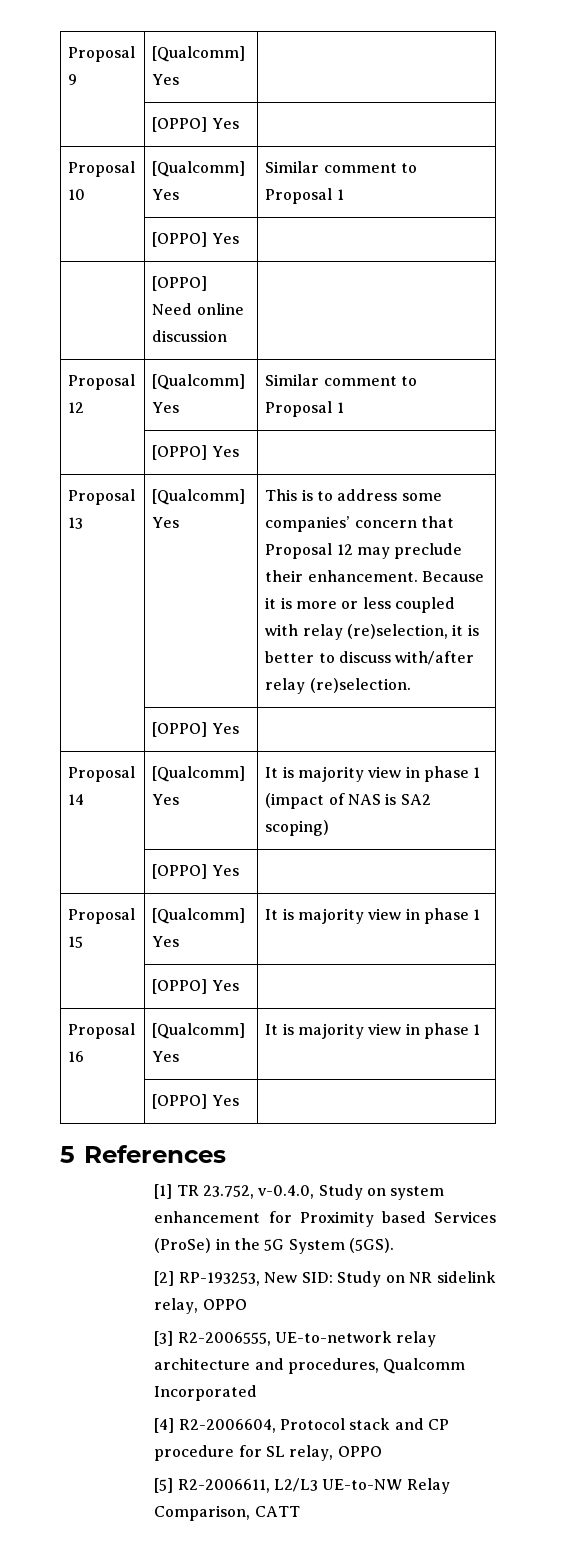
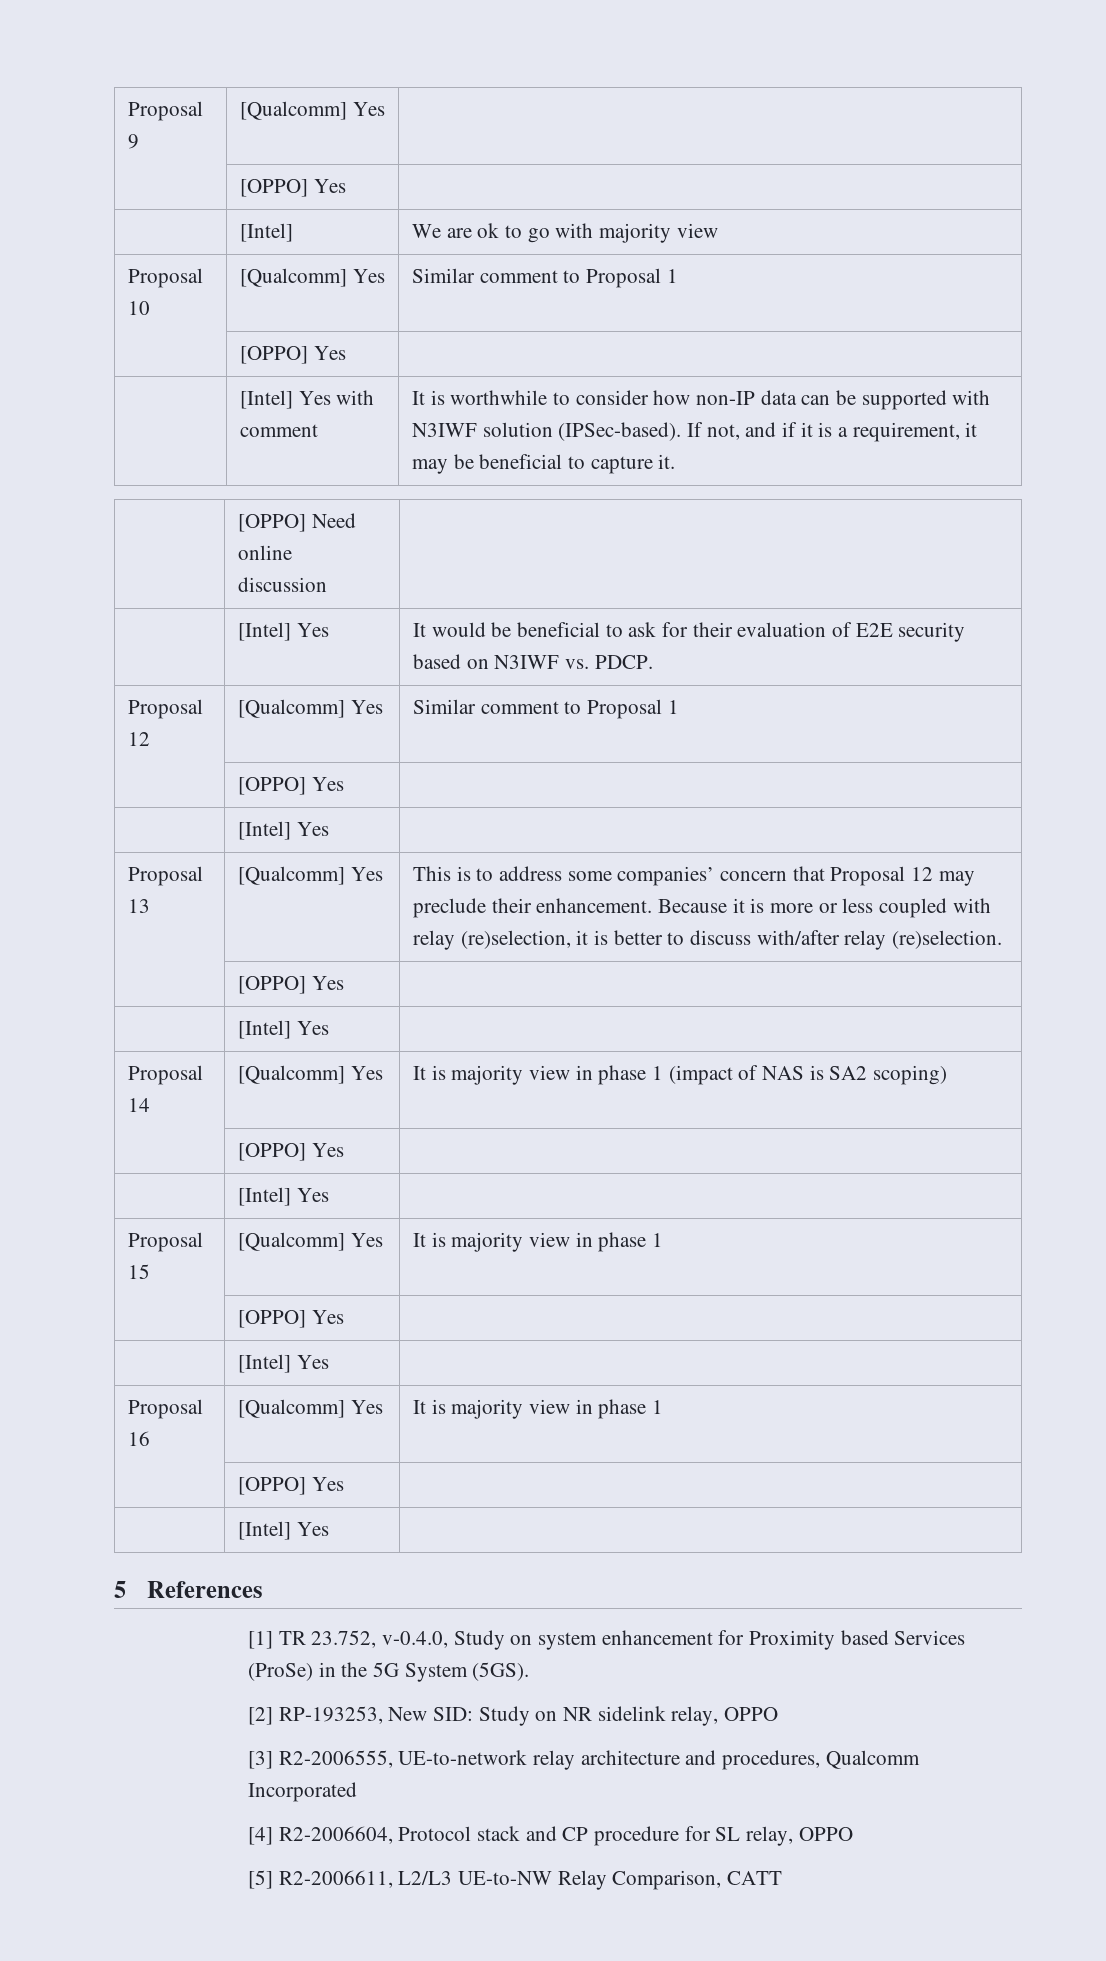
+ | [Intel] | We are ok to go with majority view
+ | [Intel] Yes with comment | It is worthwhile to consider how non-IP data can be supported with N3IWF solution (IPSec-based). If not, and if it is a requirement, it may be beneficial to capture it.
  | [OPPO] Need online discussion |
+ | [Intel] Yes | It would be beneficial to ask for their evaluation of E2E security based on N3IWF vs. PDCP.
  Proposal 12 | [Qualcomm] Yes | Similar comment to Proposal 1
  | [OPPO] Yes |
+ | [Intel] Yes |
  Proposal 13 | [Qualcomm] Yes | This is to address some companies’ concern that Proposal 12 may preclude their enhancement. Because it is more or less coupled with relay (re)selection, it is better to discuss with/after relay (re)selection.
  | [OPPO] Yes |
+ | [Intel] Yes |
  Proposal 14 | [Qualcomm] Yes | It is majority view in phase 1 (impact of NAS is SA2 scoping)
  | [OPPO] Yes |
+ | [Intel] Yes |
  Proposal 15 | [Qualcomm] Yes | It is majority view in phase 1
  | [OPPO] Yes |
+ | [Intel] Yes |
  Proposal 16 | [Qualcomm] Yes | It is majority view in phase 1
  | [OPPO] Yes |
+ | [Intel] Yes |

